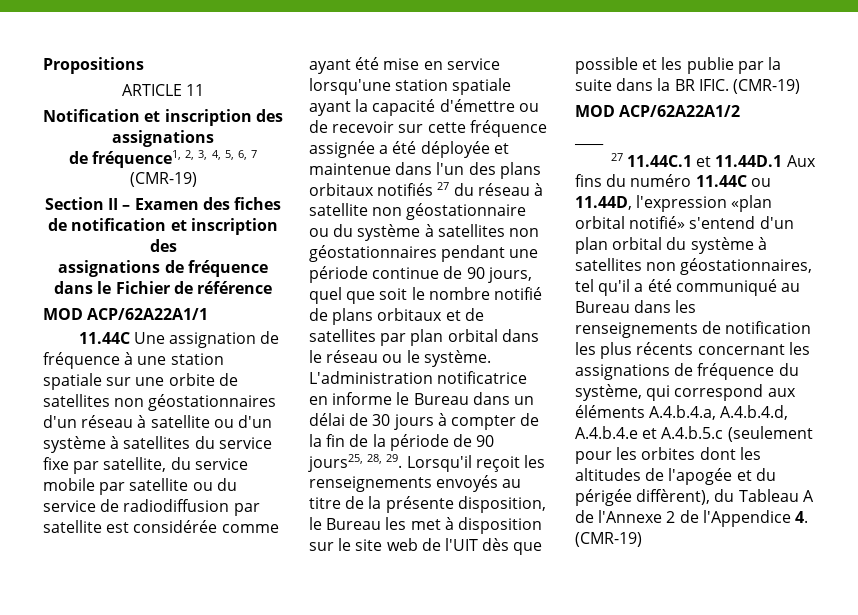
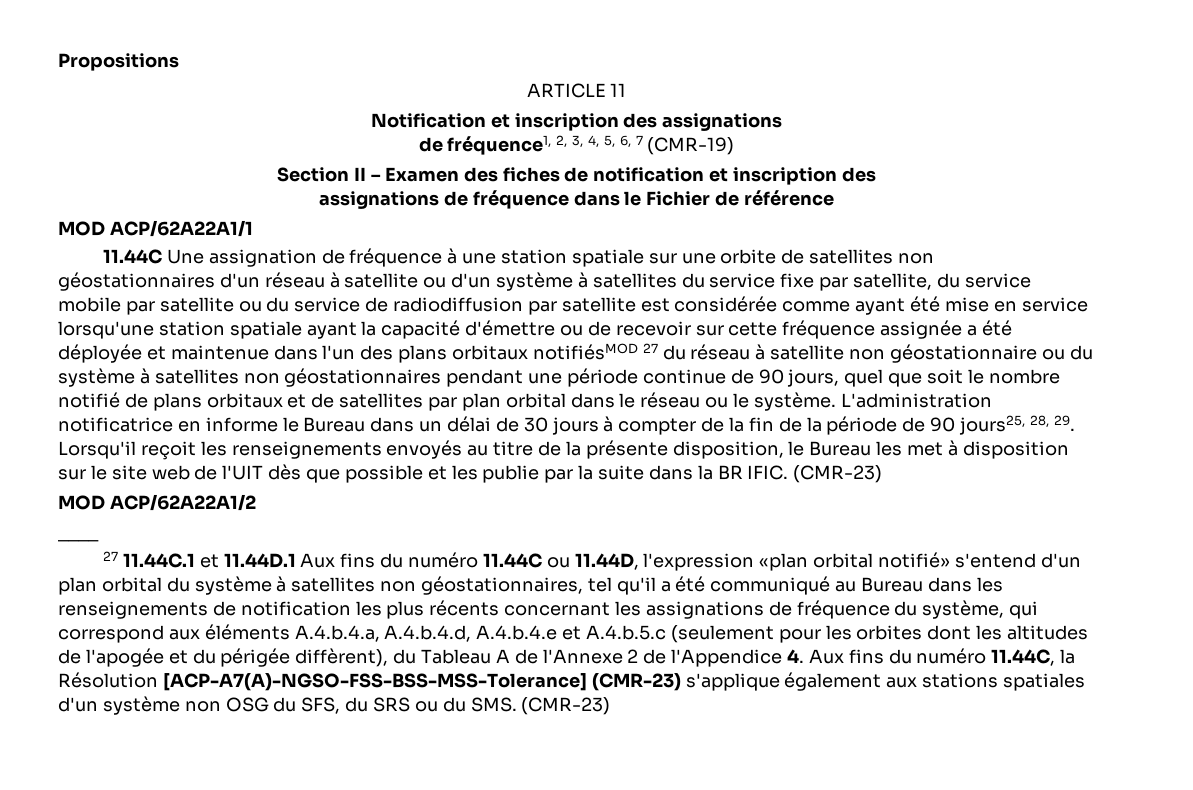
- 11.44C Une assignation de fréquence à une station spatiale sur une orbite de satellites non géostationnaires d'un réseau à satellite ou d'un système à satellites du service fixe par satellite, du service mobile par satellite ou du service de radiodiffusion par satellite est considérée comme ayant été mise en service lorsqu'une station spatiale ayant la capacité d'émettre ou de recevoir sur cette fréquence assignée a été déployée et maintenue dans l'un des plans orbitaux notifiés 27 du réseau à satellite non géostationnaire ou du système à satellites non géostationnaires pendant une période continue de 90 jours, quel que soit le nombre notifié de plans orbitaux et de satellites par plan orbital dans le réseau ou le système.
+ 11.44C Une assignation de fréquence à une station spatiale sur une orbite de satellites non géostationnaires d'un réseau à satellite ou d'un système à satellites du service fixe par satellite, du service mobile par satellite ou du service de radiodiffusion par satellite est considérée comme ayant été mise en service lorsqu'une station spatiale ayant la capacité d'émettre ou de recevoir sur cette fréquence assignée a été déployée et maintenue dans l'un des plans orbitaux notifiésMOD 27 du réseau à satellite non géostationnaire ou du système à satellites non géostationnaires pendant une période continue de 90 jours, quel que soit le nombre notifié de plans orbitaux et de satellites par plan orbital dans le réseau ou le système.
- L'administration notificatrice en informe le Bureau dans un délai de 30 jours à compter de la fin de la période de 90 jours25, 28, 29. Lorsqu'il reçoit les renseignements envoyés au titre de la présente disposition, le Bureau les met à disposition sur le site web de l'UIT dès que possible et les publie par la suite dans la BR IFIC. (CMR-19)
+ L'administration notificatrice en informe le Bureau dans un délai de 30 jours à compter de la fin de la période de 90 jours25, 28, 29. Lorsqu'il reçoit les renseignements envoyés au titre de la présente disposition, le Bureau les met à disposition sur le site web de l'UIT dès que possible et les publie par la suite dans la BR IFIC. (CMR-23)
- 27 11.44C.1 et 11.44D.1 Aux fins du numéro 11.44C ou 11.44D, l'expression «plan orbital notifié» s'entend d'un plan orbital du système à satellites non géostationnaires, tel qu'il a été communiqué au Bureau dans les renseignements de notification les plus récents concernant les assignations de fréquence du système, qui correspond aux éléments A.4.b.4.a, A.4.b.4.d, A.4.b.4.e et A.4.b.5.c (seulement pour les orbites dont les altitudes de l'apogée et du périgée diffèrent), du Tableau A de l'Annexe 2 de l'Appendice 4. (CMR-19)
+ 27 11.44C.1 et 11.44D.1 Aux fins du numéro 11.44C ou 11.44D, l'expression «plan orbital notifié» s'entend d'un plan orbital du système à satellites non géostationnaires, tel qu'il a été communiqué au Bureau dans les renseignements de notification les plus récents concernant les assignations de fréquence du système, qui correspond aux éléments A.4.b.4.a, A.4.b.4.d, A.4.b.4.e et A.4.b.5.c (seulement pour les orbites dont les altitudes de l'apogée et du périgée diffèrent), du Tableau A de l'Annexe 2 de l'Appendice 4. Aux fins du numéro 11.44C, la Résolution [ACP-A7(A)-NGSO-FSS-BSS-MSS-Tolerance] (CMR-23) s'applique également aux stations spatiales d'un système non OSG du SFS, du SRS ou du SMS. (CMR-23)

